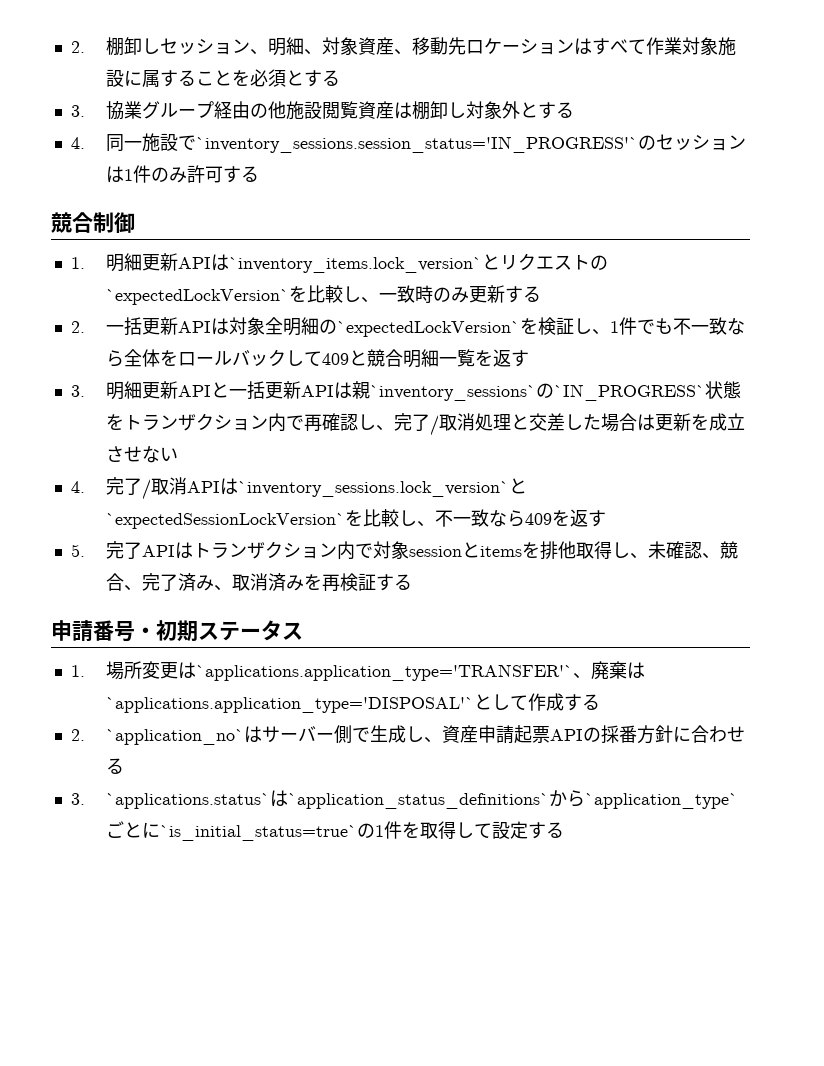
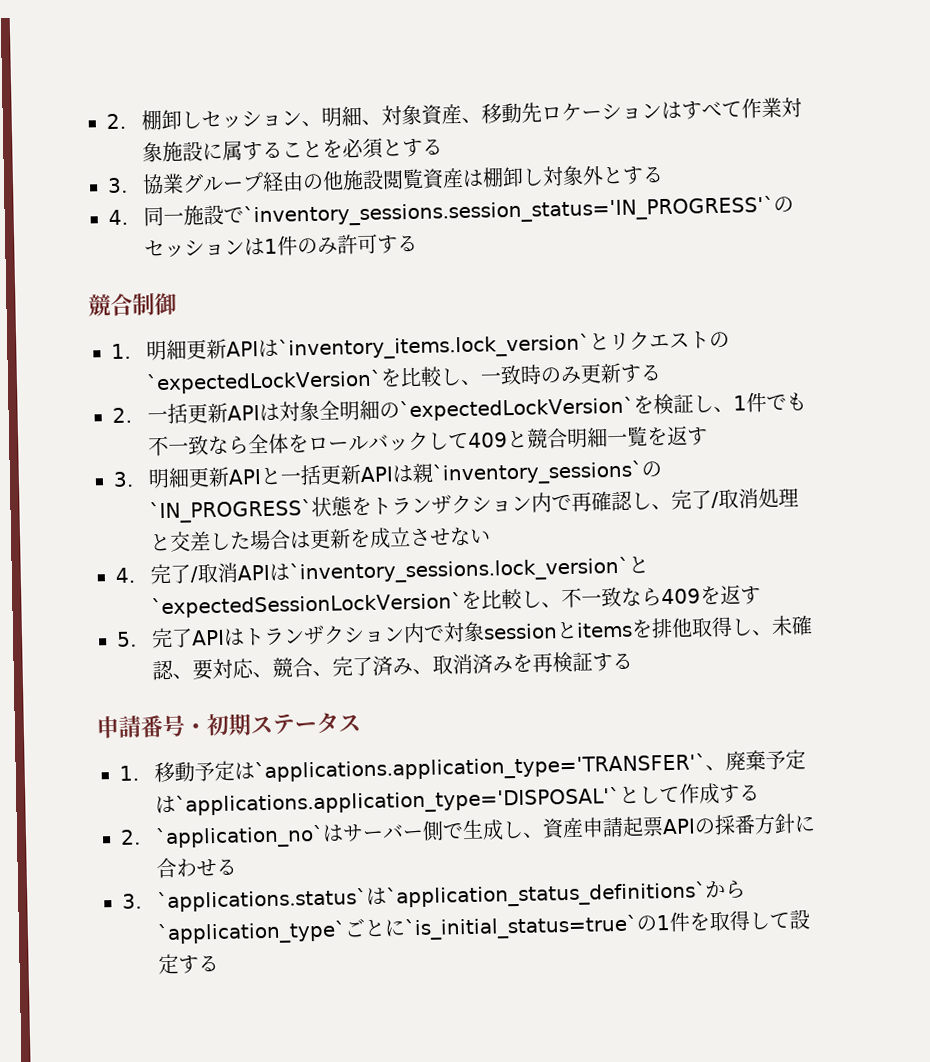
- 5.完了APIはトランザクション内で対象sessionとitemsを排他取得し、未確認、競合、完了済み、取消済みを再検証する
+ 5.完了APIはトランザクション内で対象sessionとitemsを排他取得し、未確認、要対応、競合、完了済み、取消済みを再検証する
- 1.場所変更は`applications.application_type='TRANSFER'`、廃棄は`applications.application_type='DISPOSAL'`として作成する
+ 1.移動予定は`applications.application_type='TRANSFER'`、廃棄予定は`applications.application_type='DISPOSAL'`として作成する

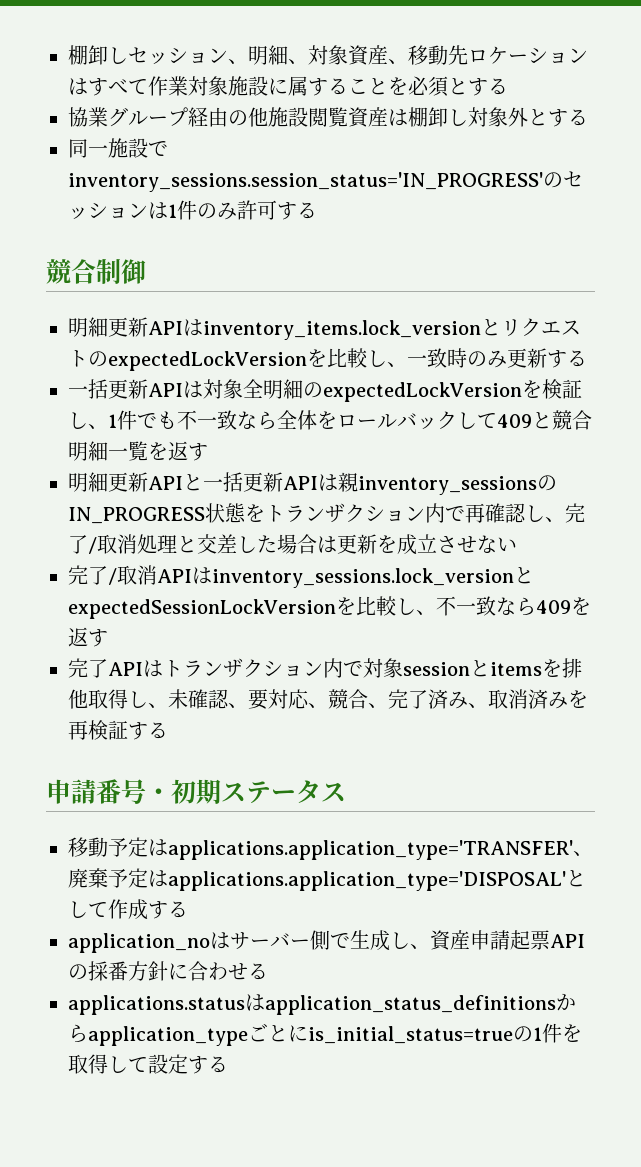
- 2.棚卸しセッション、明細、対象資産、移動先ロケーションはすべて作業対象施設に属することを必須とする
+ 棚卸しセッション、明細、対象資産、移動先ロケーションはすべて作業対象施設に属することを必須とする
- 3.協業グループ経由の他施設閲覧資産は棚卸し対象外とする
+ 協業グループ経由の他施設閲覧資産は棚卸し対象外とする
- 4.同一施設で`inventory_sessions.session_status='IN_PROGRESS'`のセッションは1件のみ許可する
+ 同一施設でinventory_sessions.session_status='IN_PROGRESS'のセッションは1件のみ許可する
- 1.明細更新APIは`inventory_items.lock_version`とリクエストの`expectedLockVersion`を比較し、一致時のみ更新する
+ 明細更新APIはinventory_items.lock_versionとリクエストのexpectedLockVersionを比較し、一致時のみ更新する
- 2.一括更新APIは対象全明細の`expectedLockVersion`を検証し、1件でも不一致なら全体をロールバックして409と競合明細一覧を返す
+ 一括更新APIは対象全明細のexpectedLockVersionを検証し、1件でも不一致なら全体をロールバックして409と競合明細一覧を返す
- 3.明細更新APIと一括更新APIは親`inventory_sessions`の`IN_PROGRESS`状態をトランザクション内で再確認し、完了/取消処理と交差した場合は更新を成立させない
+ 明細更新APIと一括更新APIは親inventory_sessionsのIN_PROGRESS状態をトランザクション内で再確認し、完了/取消処理と交差した場合は更新を成立させない
- 4.完了/取消APIは`inventory_sessions.lock_version`と`expectedSessionLockVersion`を比較し、不一致なら409を返す
+ 完了/取消APIはinventory_sessions.lock_versionとexpectedSessionLockVersionを比較し、不一致なら409を返す
- 5.完了APIはトランザクション内で対象sessionとitemsを排他取得し、未確認、要対応、競合、完了済み、取消済みを再検証する
+ 完了APIはトランザクション内で対象sessionとitemsを排他取得し、未確認、要対応、競合、完了済み、取消済みを再検証する
- 1.移動予定は`applications.application_type='TRANSFER'`、廃棄予定は`applications.application_type='DISPOSAL'`として作成する
+ 移動予定はapplications.application_type='TRANSFER'、廃棄予定はapplications.application_type='DISPOSAL'として作成する
- 2. `application_no`はサーバー側で生成し、資産申請起票APIの採番方針に合わせる
+ application_noはサーバー側で生成し、資産申請起票APIの採番方針に合わせる
- 3. `applications.status`は`application_status_definitions`から`application_type`ごとに`is_initial_status=true`の1件を取得して設定する
+ applications.statusはapplication_status_definitionsからapplication_typeごとにis_initial_status=trueの1件を取得して設定する

